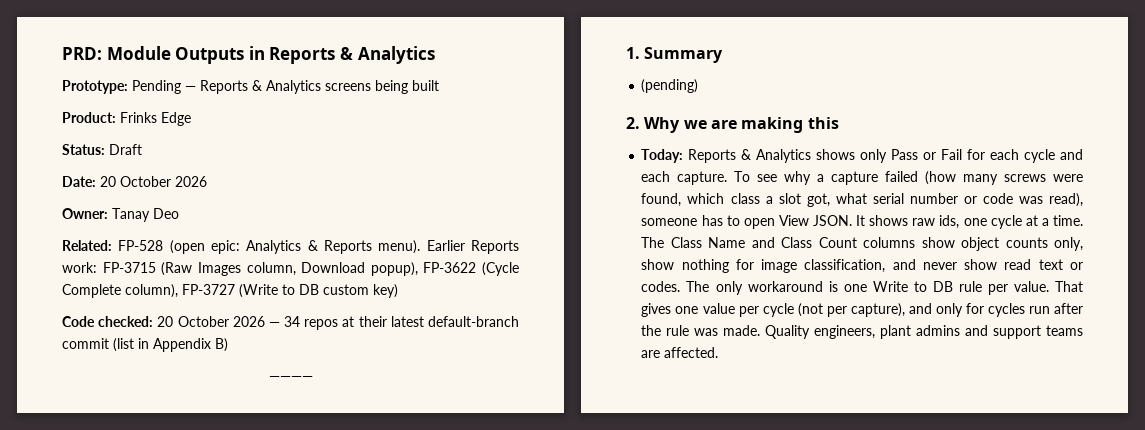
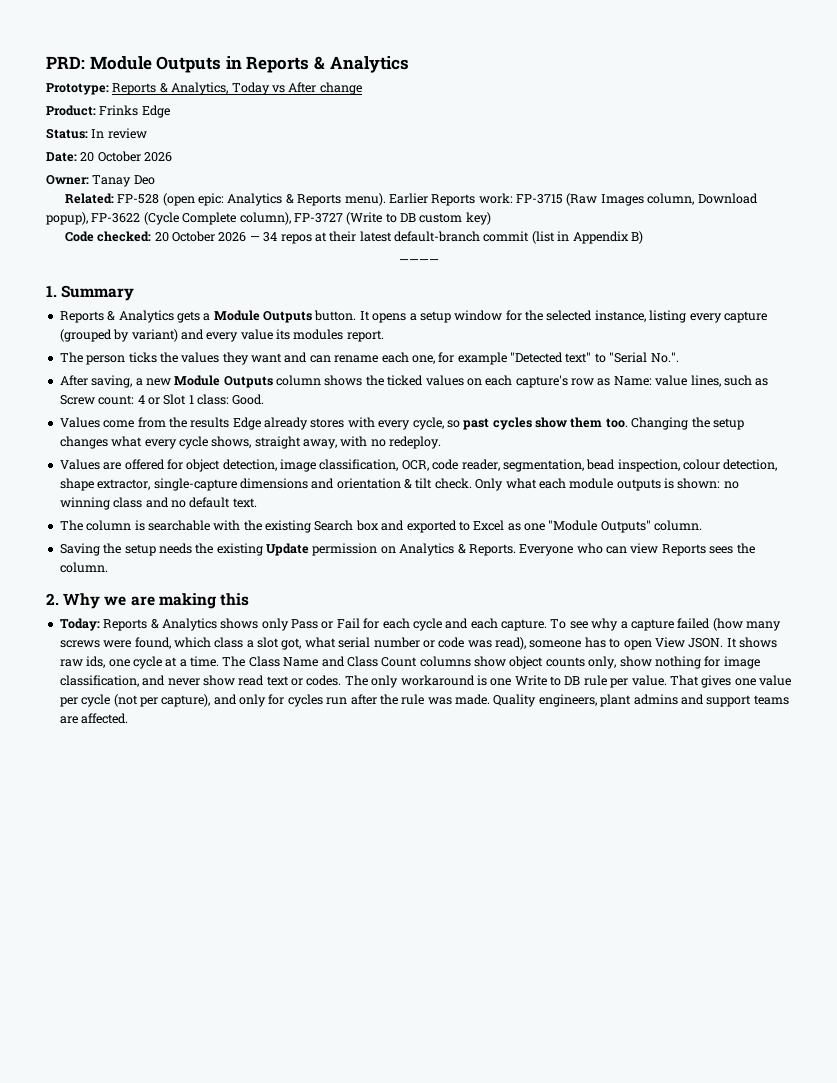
- Prototype: Pending — Reports & Analytics screens being built
+ Prototype: Reports & Analytics, Today vs After change
- Status: Draft
+ Status: In review
- (pending)
+ Reports & Analytics gets a Module Outputs button. It opens a setup window for the selected instance, listing every capture (grouped by variant) and every value its modules report.
+ The person ticks the values they want and can rename each one, for example "Detected text" to "Serial No.".
+ After saving, a new Module Outputs column shows the ticked values on each capture's row as Name: value lines, such as Screw count: 4 or Slot 1 class: Good.
+ Values come from the results Edge already stores with every cycle, so past cycles show them too. Changing the setup changes what every cycle shows, straight away, with no redeploy.
+ Values are offered for object detection, image classification, OCR, code reader, segmentation, bead inspection, colour detection, shape extractor, single-capture dimensions and orientation & tilt check. Only what each module outputs is shown: no winning class and no default text.
+ The column is searchable with the existing Search box and exported to Excel as one "Module Outputs" column.
+ Saving the setup needs the existing Update permission on Analytics & Reports. Everyone who can view Reports sees the column.

